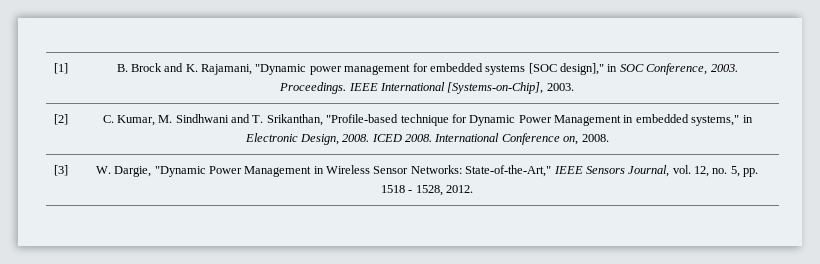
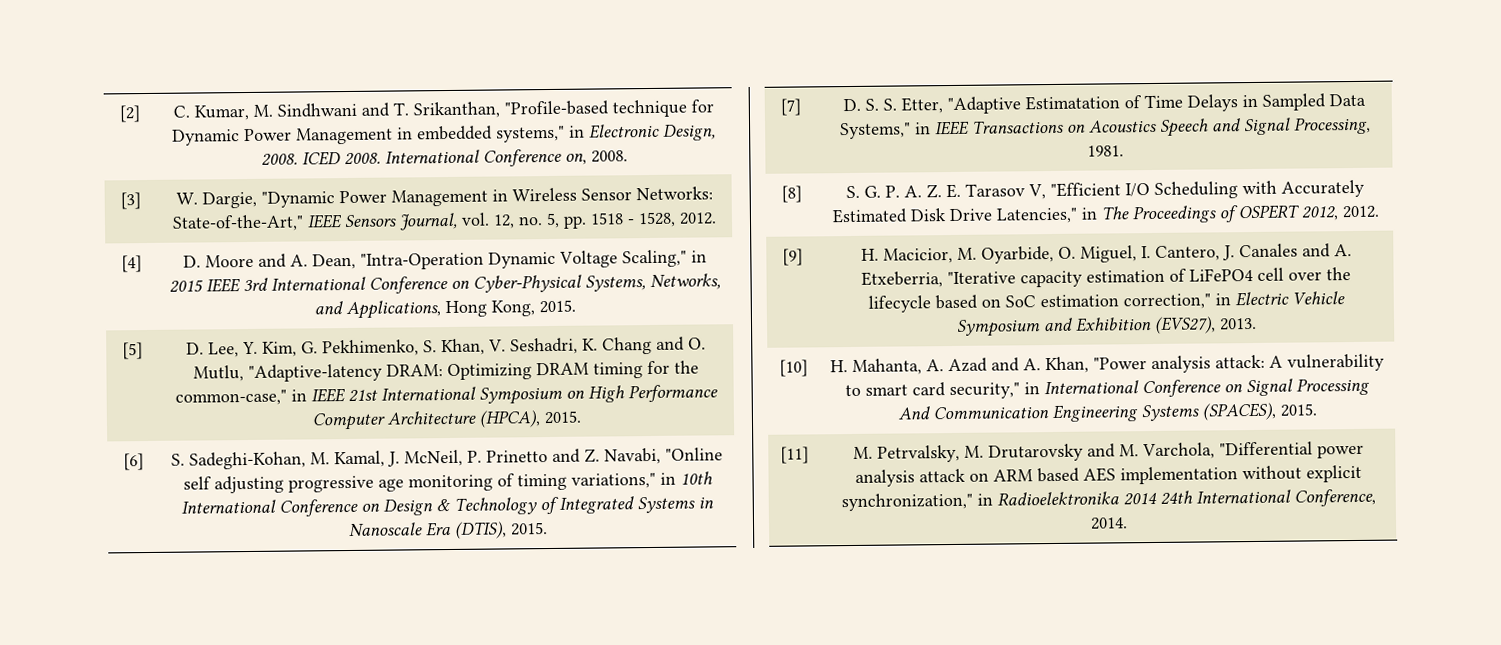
- [1] | B. Brock and K. Rajamani, "Dynamic power management for embedded systems [SOC design]," in SOC Conference, 2003. Proceedings. IEEE International [Systems-on-Chip], 2003.
+ [4] | D. Moore and A. Dean, "Intra-Operation Dynamic Voltage Scaling," in 2015 IEEE 3rd International Conference on Cyber-Physical Systems, Networks, and Applications, Hong Kong, 2015.
+ [5] | D. Lee, Y. Kim, G. Pekhimenko, S. Khan, V. Seshadri, K. Chang and O. Mutlu, "Adaptive-latency DRAM: Optimizing DRAM timing for the common-case," in IEEE 21st International Symposium on High Performance Computer Architecture (HPCA), 2015.
+ [6] | S. Sadeghi-Kohan, M. Kamal, J. McNeil, P. Prinetto and Z. Navabi, "Online self adjusting progressive age monitoring of timing variations," in 10th International Conference on Design & Technology of Integrated Systems in Nanoscale Era (DTIS), 2015.
+ [7] | D. S. S. Etter, "Adaptive Estimatation of Time Delays in Sampled Data Systems," in IEEE Transactions on Acoustics Speech and Signal Processing, 1981.
+ [8] | S. G. P. A. Z. E. Tarasov V, "Efficient I/O Scheduling with Accurately Estimated Disk Drive Latencies," in The Proceedings of OSPERT 2012, 2012.
+ [9] | H. Macicior, M. Oyarbide, O. Miguel, I. Cantero, J. Canales and A. Etxeberria, "Iterative capacity estimation of LiFePO4 cell over the lifecycle based on SoC estimation correction," in Electric Vehicle Symposium and Exhibition (EVS27), 2013.
+ [10] | H. Mahanta, A. Azad and A. Khan, "Power analysis attack: A vulnerability to smart card security," in International Conference on Signal Processing And Communication Engineering Systems (SPACES), 2015.
+ [11] | M. Petrvalsky, M. Drutarovsky and M. Varchola, "Differential power analysis attack on ARM based AES implementation without explicit synchronization," in Radioelektronika 2014 24th International Conference, 2014.

